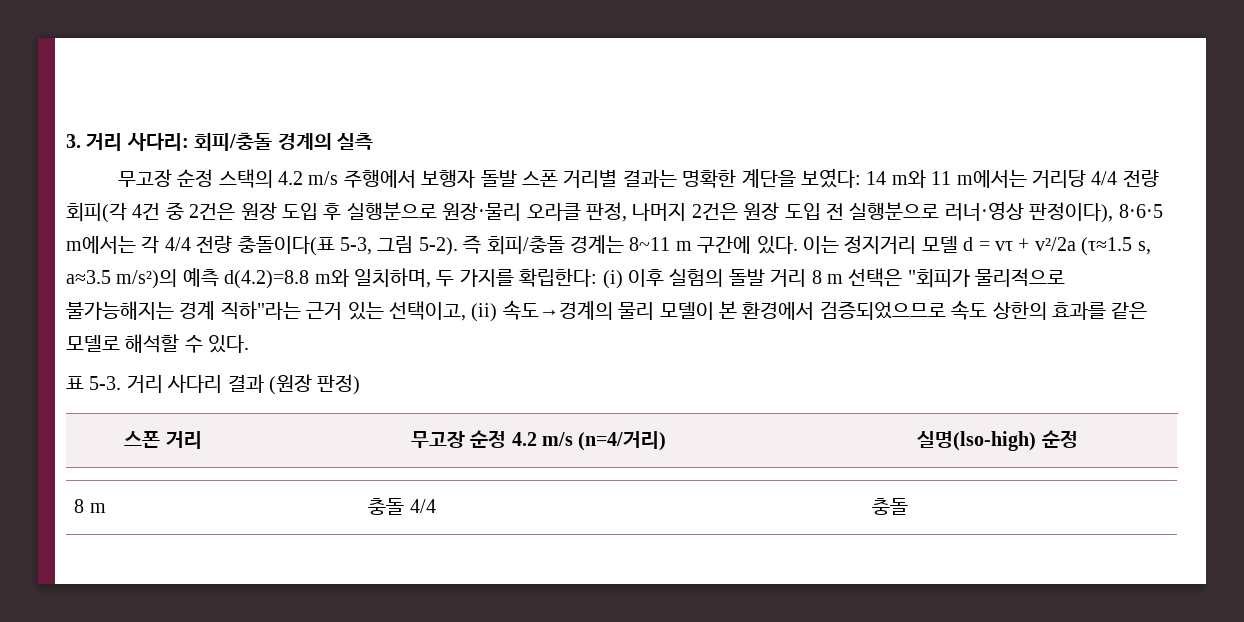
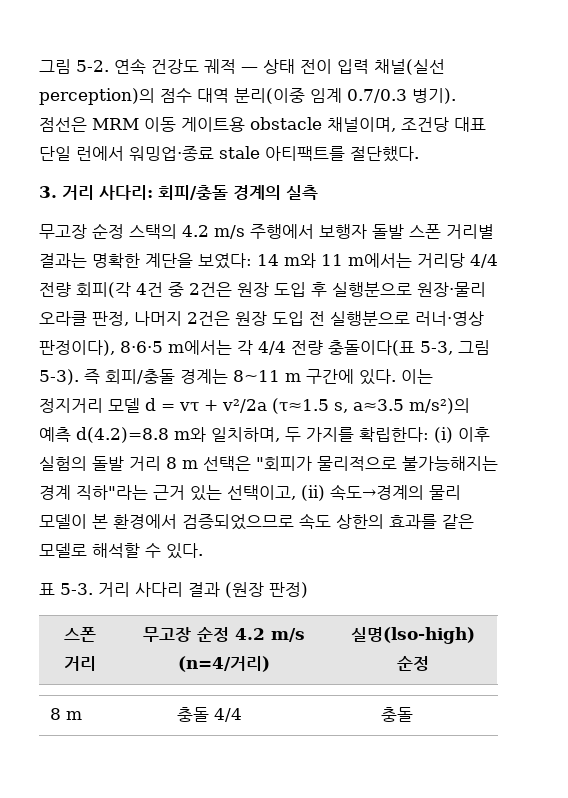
+ 그림 5-2. 연속 건강도 궤적 — 상태 전이 입력 채널(실선 perception)의 점수 대역 분리(이중 임계 0.7/0.3 병기). 점선은 MRM 이동 게이트용 obstacle 채널이며, 조건당 대표 단일 런에서 워밍업·종료 stale 아티팩트를 절단했다.
- 무고장 순정 스택의 4.2 m/s 주행에서 보행자 돌발 스폰 거리별 결과는 명확한 계단을 보였다: 14 m와 11 m에서는 거리당 4/4 전량 회피(각 4건 중 2건은 원장 도입 후 실행분으로 원장·물리 오라클 판정, 나머지 2건은 원장 도입 전 실행분으로 러너·영상 판정이다), 8·6·5 m에서는 각 4/4 전량 충돌이다(표 5-3, 그림 5-2).
+ 무고장 순정 스택의 4.2 m/s 주행에서 보행자 돌발 스폰 거리별 결과는 명확한 계단을 보였다: 14 m와 11 m에서는 거리당 4/4 전량 회피(각 4건 중 2건은 원장 도입 후 실행분으로 원장·물리 오라클 판정, 나머지 2건은 원장 도입 전 실행분으로 러너·영상 판정이다), 8·6·5 m에서는 각 4/4 전량 충돌이다(표 5-3, 그림 5-3).

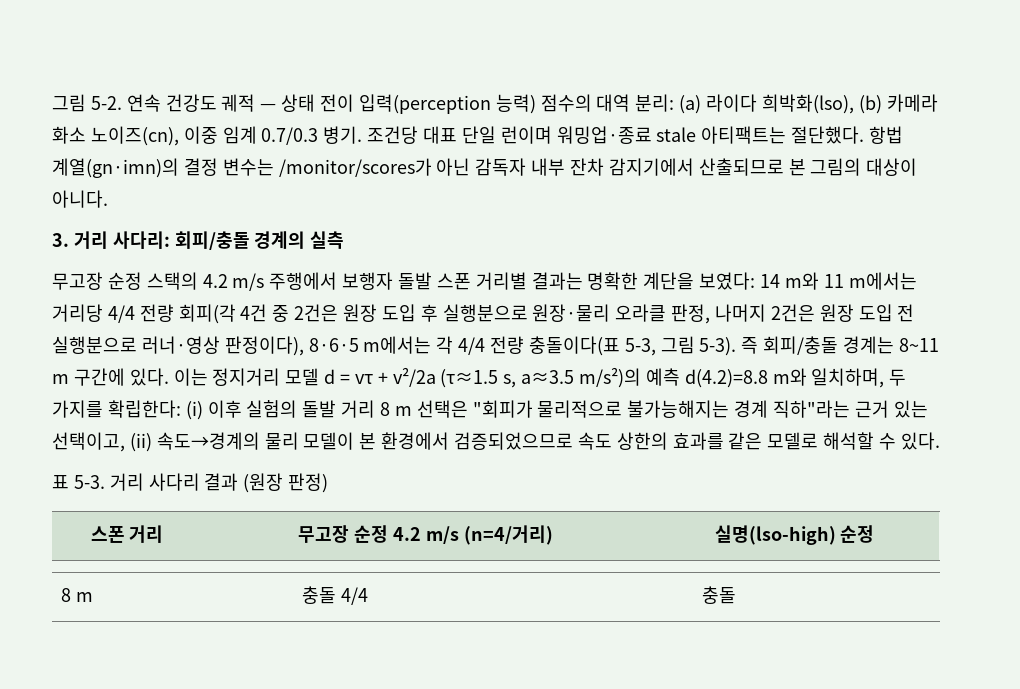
- 연속 건강도 궤적 — 상태 전이 입력 채널(실선 perception)의 점수 대역 분리(이중 임계 0.7/0.3 병기). 점선은 MRM 이동 게이트용 obstacle 채널이며, 조건당 대표 단일 런에서 워밍업·종료 stale 아티팩트를 절단했다.
+ 연속 건강도 궤적 — 상태 전이 입력(perception 능력) 점수의 대역 분리: (a) 라이다 희박화(lso), (b) 카메라 화소 노이즈(cn), 이중 임계 0.7/0.3 병기. 조건당 대표 단일 런이며 워밍업·종료 stale 아티팩트는 절단했다. 항법 계열(gn·imn)의 결정 변수는 /monitor/scores가 아닌 감독자 내부 잔차 감지기에서 산출되므로 본 그림의 대상이 아니다.

